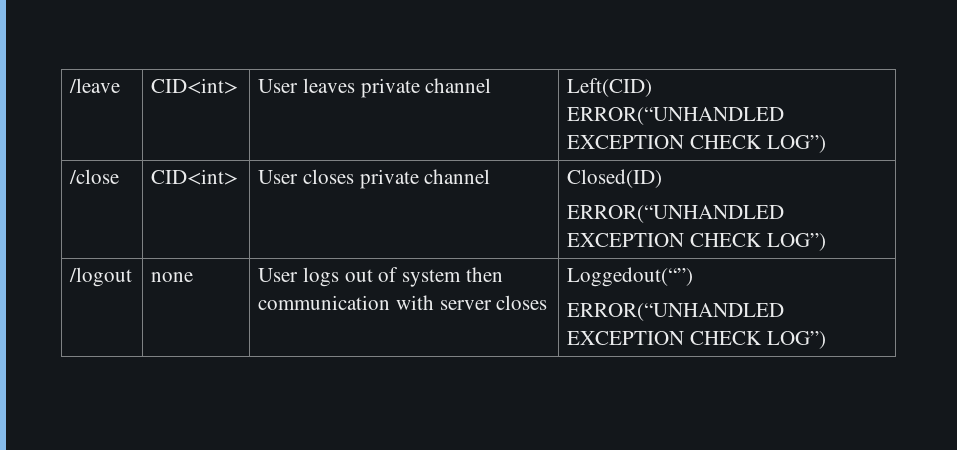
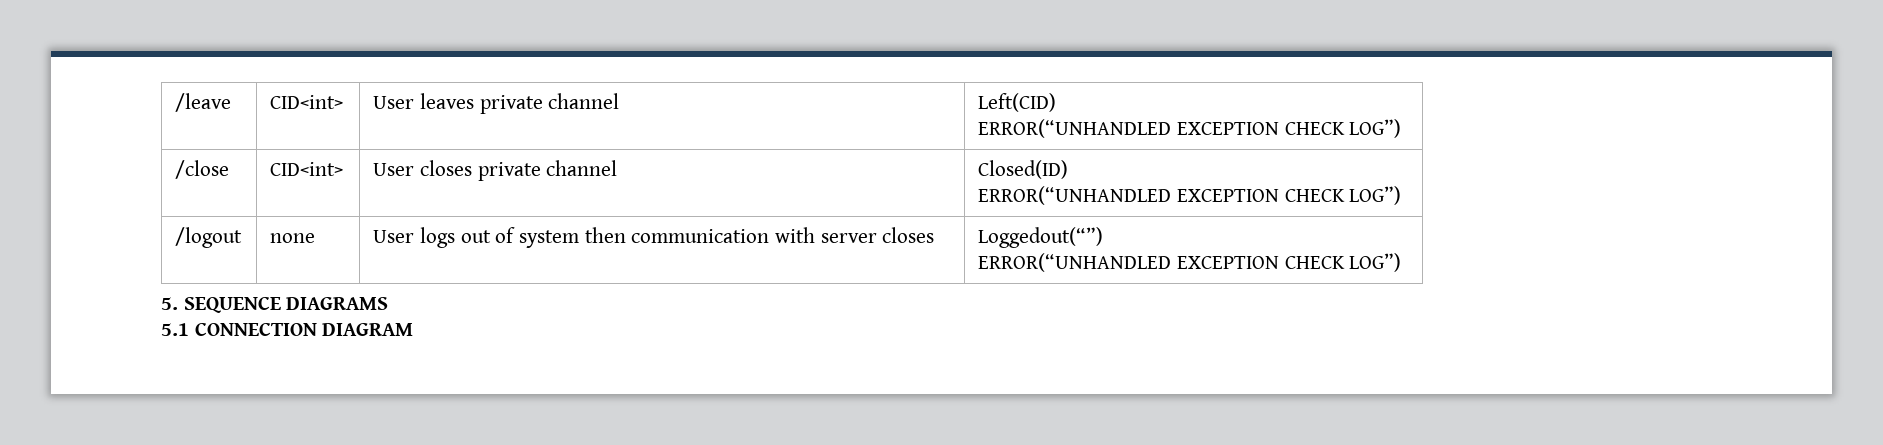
+ 5. SEQUENCE DIAGRAMS
+ 5.1 CONNECTION DIAGRAM

